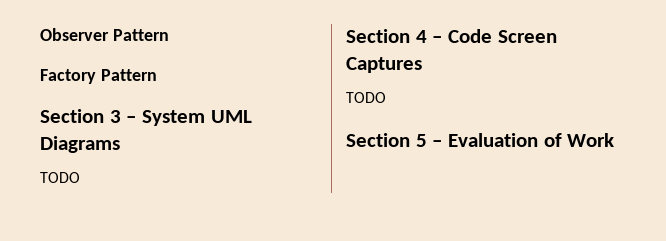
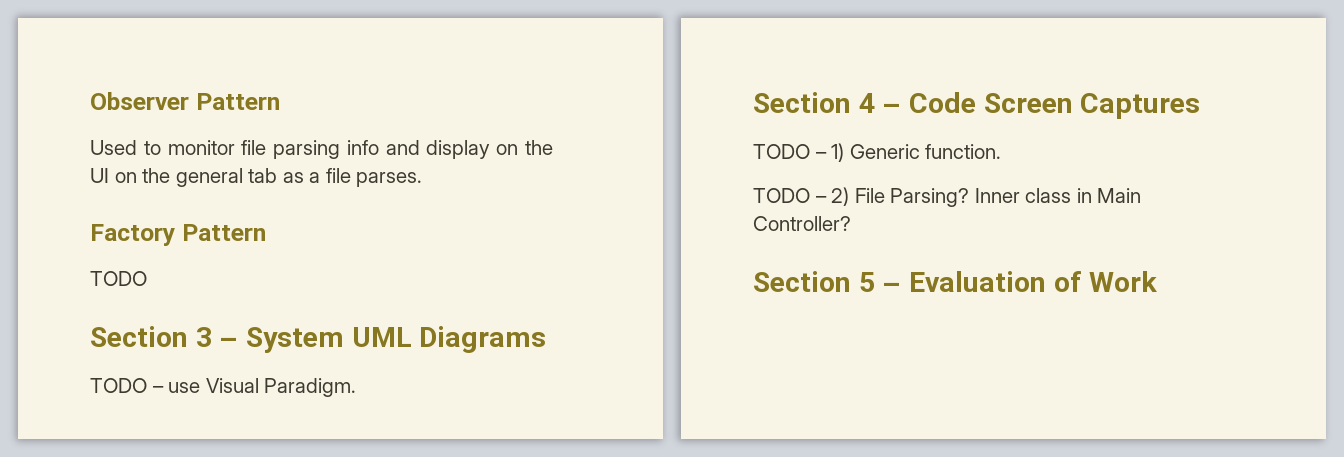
+ Used to monitor file parsing info and display on the UI on the general tab as a file parses.
  Factory Pattern
+ TODO
  Section 3 – System UML Diagrams
- TODO
+ TODO – use Visual Paradigm.
  Section 4 – Code Screen Captures
- TODO
+ TODO – 1) Generic function.
+ TODO – 2) File Parsing? Inner class in Main Controller?

